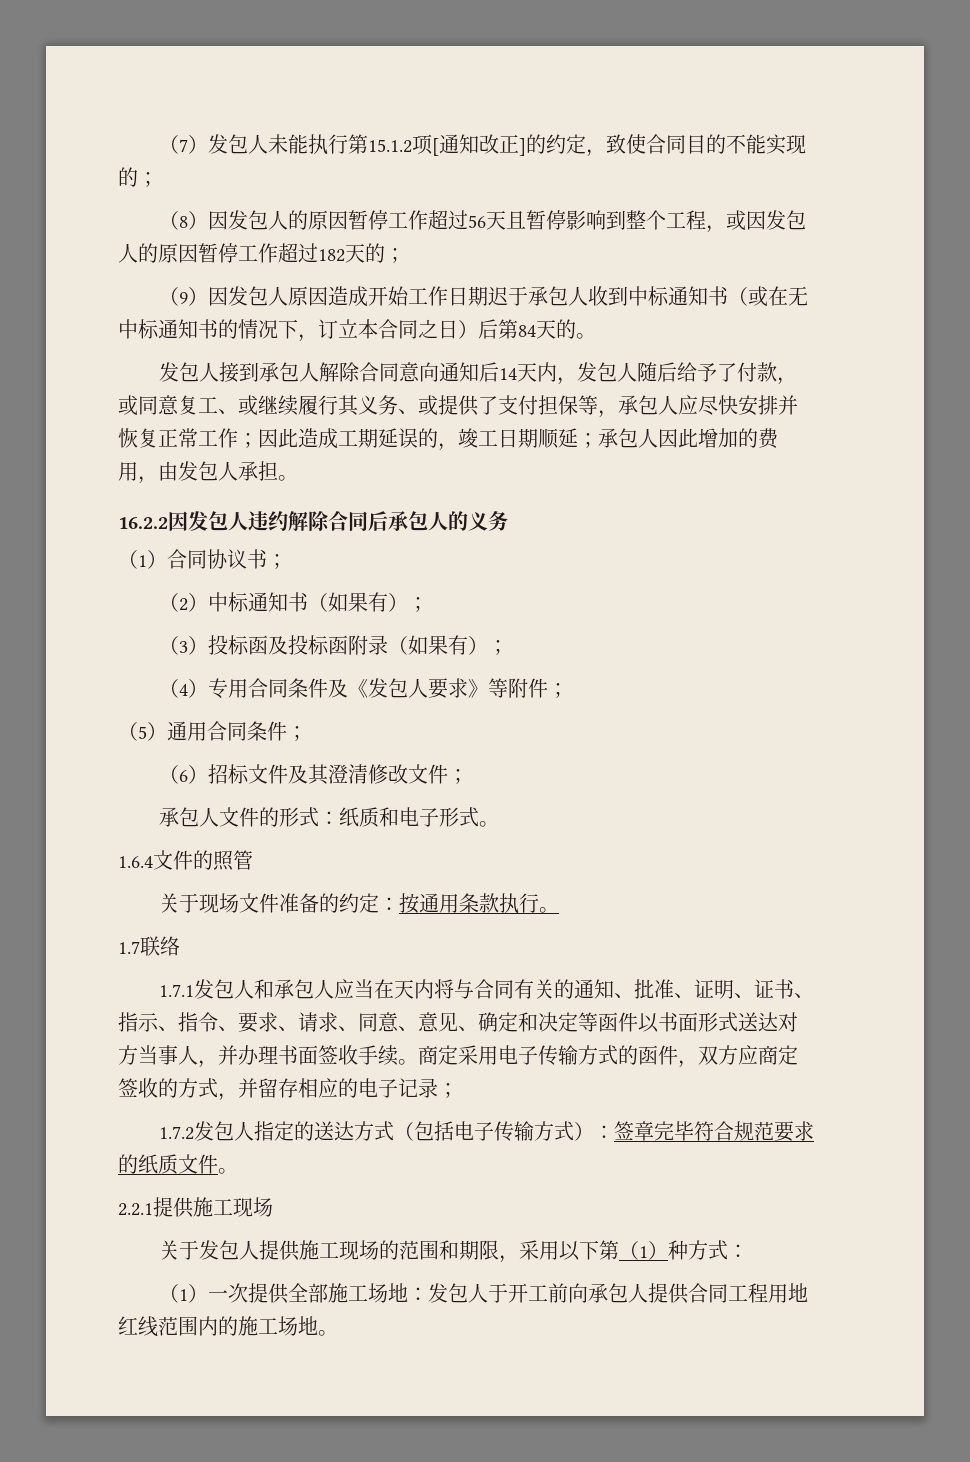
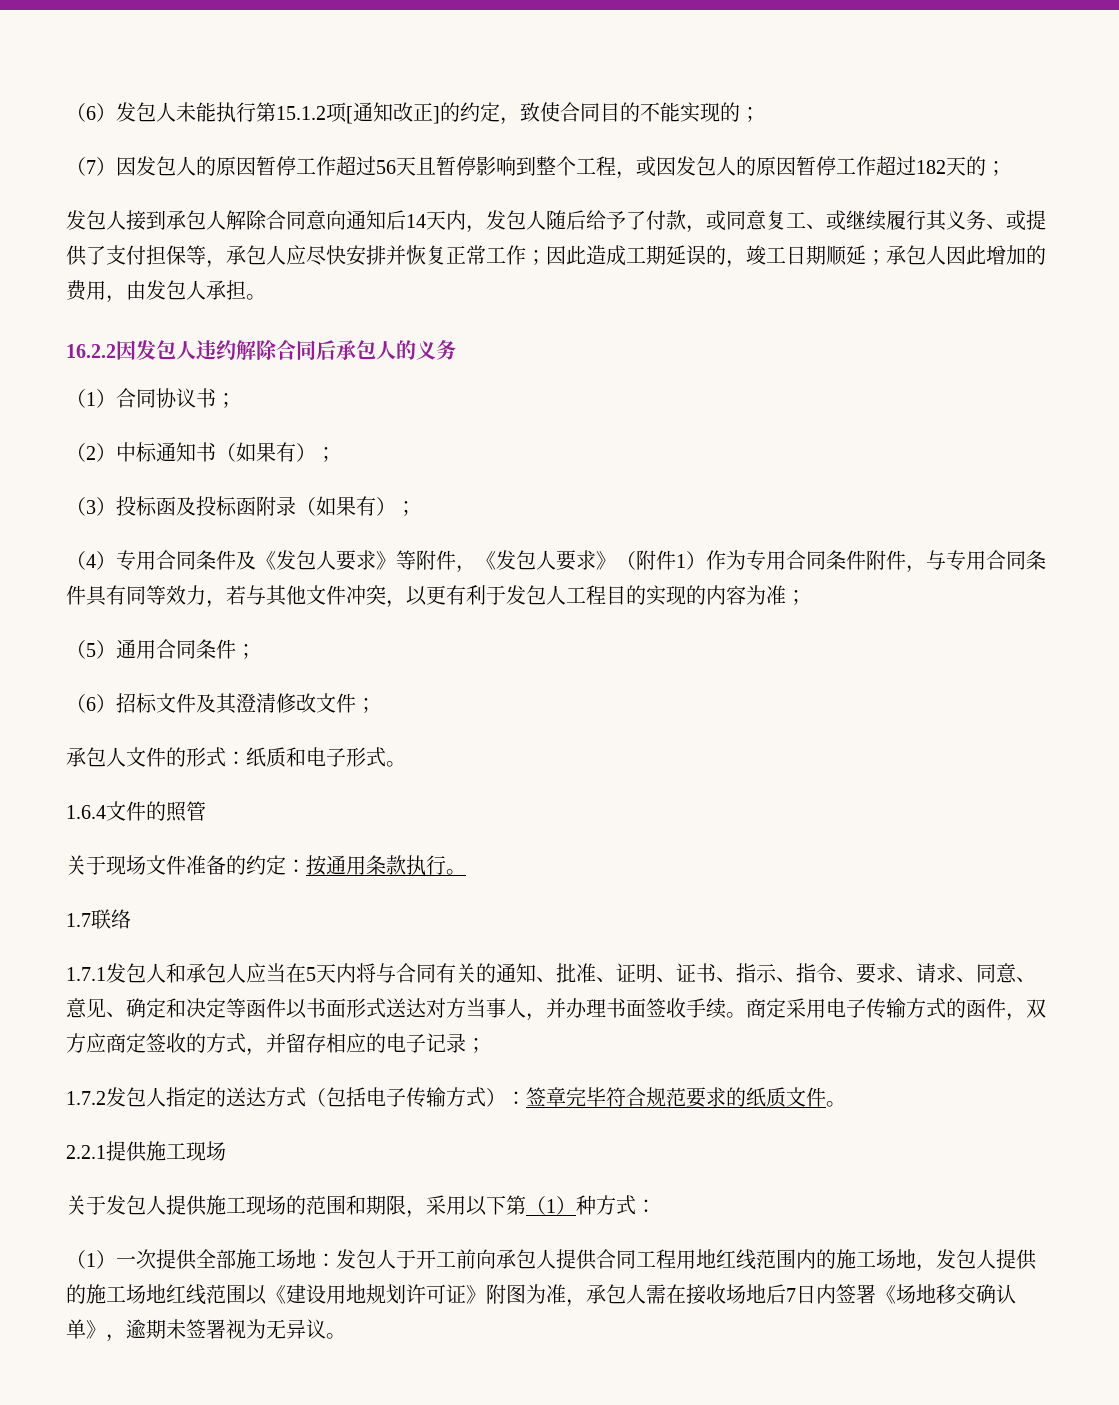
- （7）发包人未能执行第15.1.2项[通知改正]的约定，致使合同目的不能实现的；
+ （6）发包人未能执行第15.1.2项[通知改正]的约定，致使合同目的不能实现的；
- （8）因发包人的原因暂停工作超过56天且暂停影响到整个工程，或因发包人的原因暂停工作超过182天的；
+ （7）因发包人的原因暂停工作超过56天且暂停影响到整个工程，或因发包人的原因暂停工作超过182天的；
- （9）因发包人原因造成开始工作日期迟于承包人收到中标通知书（或在无中标通知书的情况下，订立本合同之日）后第84天的。
- （4）专用合同条件及《发包人要求》等附件；
+ （4）专用合同条件及《发包人要求》等附件，《发包人要求》（附件1）作为专用合同条件附件，与专用合同条件具有同等效力，若与其他文件冲突，以更有利于发包人工程目的实现的内容为准；
- 1.7.1发包人和承包人应当在天内将与合同有关的通知、批准、证明、证书、指示、指令、要求、请求、同意、意见、确定和决定等函件以书面形式送达对方当事人，并办理书面签收手续。
+ 1.7.1发包人和承包人应当在5天内将与合同有关的通知、批准、证明、证书、指示、指令、要求、请求、同意、意见、确定和决定等函件以书面形式送达对方当事人，并办理书面签收手续。
- （1）一次提供全部施工场地：发包人于开工前向承包人提供合同工程用地红线范围内的施工场地。
+ （1）一次提供全部施工场地：发包人于开工前向承包人提供合同工程用地红线范围内的施工场地，发包人提供的施工场地红线范围以《建设用地规划许可证》附图为准，承包人需在接收场地后7日内签署《场地移交确认单》，逾期未签署视为无异议。

